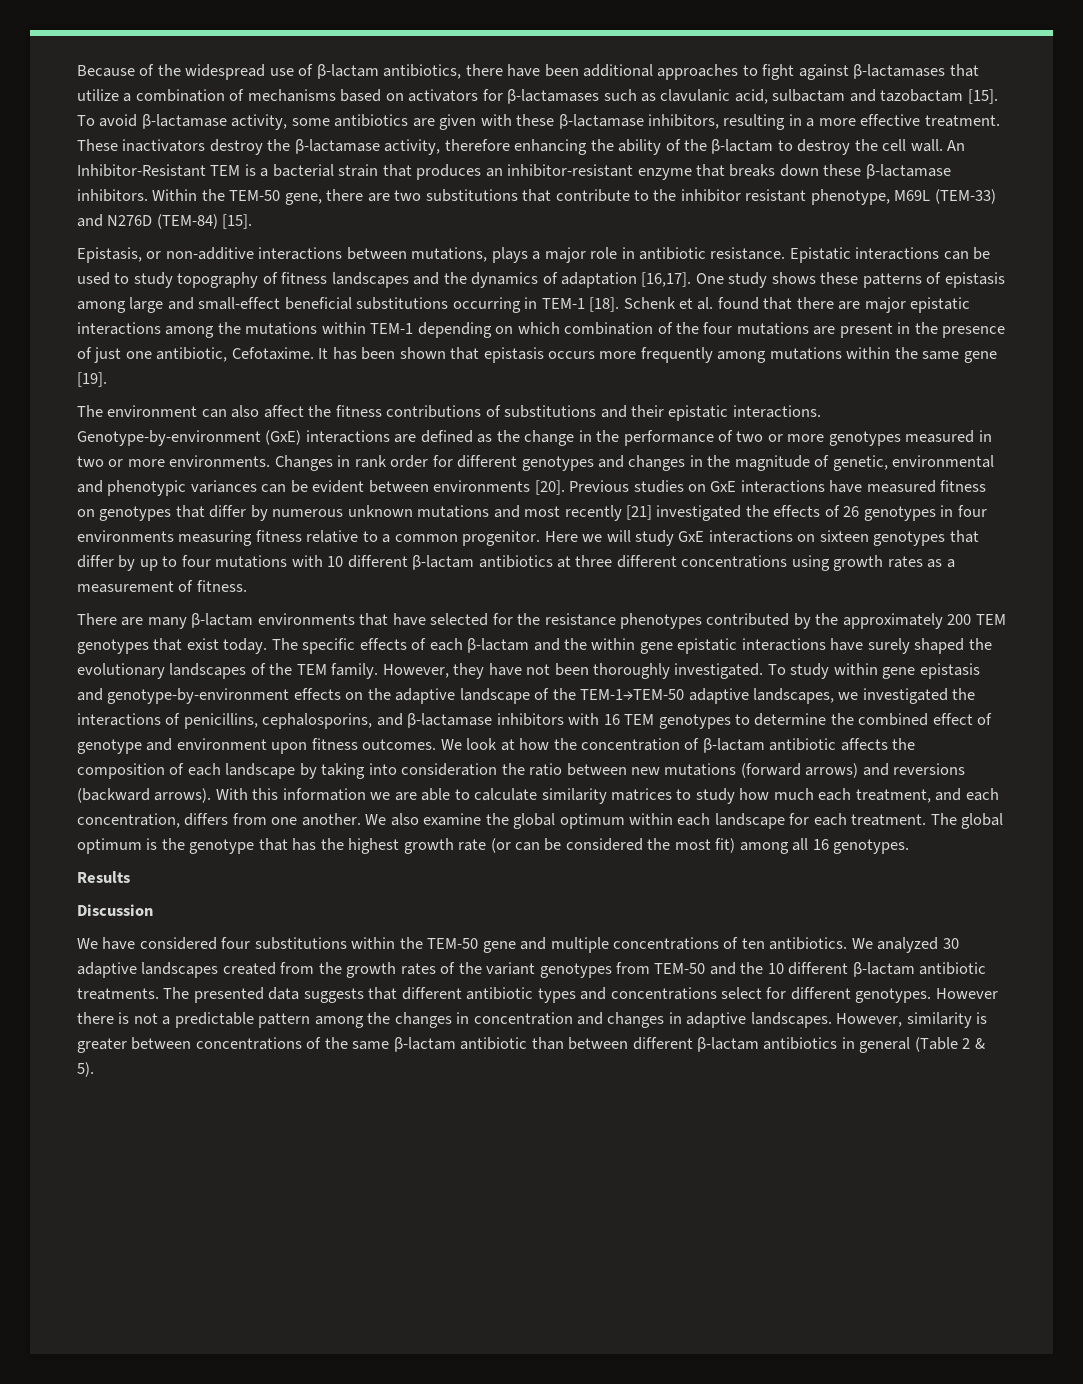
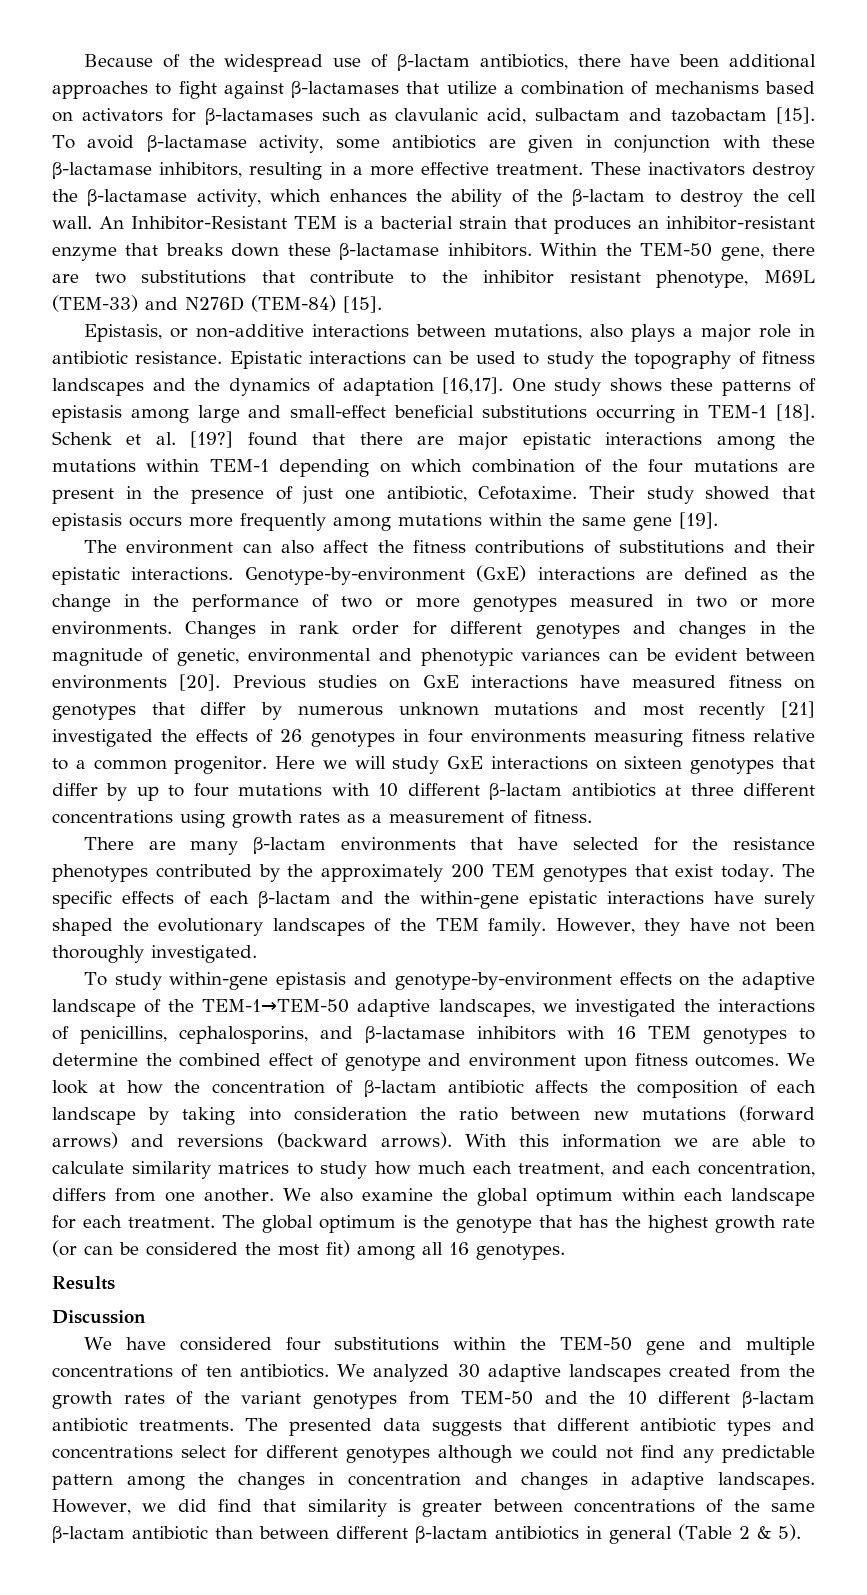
- To avoid β-lactamase activity, some antibiotics are given with these β-lactamase inhibitors, resulting in a more effective treatment.
+ To avoid β-lactamase activity, some antibiotics are given in conjunction with these β-lactamase inhibitors, resulting in a more effective treatment.
- These inactivators destroy the β-lactamase activity, therefore enhancing the ability of the β-lactam to destroy the cell wall.
+ These inactivators destroy the β-lactamase activity, which enhances the ability of the β-lactam to destroy the cell wall.
- Epistasis, or non-additive interactions between mutations, plays a major role in antibiotic resistance.
+ Epistasis, or non-additive interactions between mutations, also plays a major role in antibiotic resistance.
- Epistatic interactions can be used to study topography of fitness landscapes and the dynamics of adaptation [16,17].
+ Epistatic interactions can be used to study the topography of fitness landscapes and the dynamics of adaptation [16,17].
- Schenk et al. found that there are major epistatic interactions among the mutations within TEM-1 depending on which combination of the four mutations are present in the presence of just one antibiotic, Cefotaxime.
+ Schenk et al. [19?] found that there are major epistatic interactions among the mutations within TEM-1 depending on which combination of the four mutations are present in the presence of just one antibiotic, Cefotaxime.
- It has been shown that epistasis occurs more frequently among mutations within the same gene [19].
+ Their study showed that epistasis occurs more frequently among mutations within the same gene [19].
- The specific effects of each β-lactam and the within gene epistatic interactions have surely shaped the evolutionary landscapes of the TEM family.
+ The specific effects of each β-lactam and the within-gene epistatic interactions have surely shaped the evolutionary landscapes of the TEM family.
- However, they have not been thoroughly investigated. To study within gene epistasis and genotype-by-environment effects on the adaptive landscape of the TEM-1→TEM-50 adaptive landscapes, we investigated the interactions of penicillins, cephalosporins, and β-lactamase inhibitors with 16 TEM genotypes to determine the combined effect of genotype and environment upon fitness outcomes.
+ However, they have not been thoroughly investigated.
+ To study within-gene epistasis and genotype-by-environment effects on the adaptive landscape of the TEM-1→TEM-50 adaptive landscapes, we investigated the interactions of penicillins, cephalosporins, and β-lactamase inhibitors with 16 TEM genotypes to determine the combined effect of genotype and environment upon fitness outcomes.
- The presented data suggests that different antibiotic types and concentrations select for different genotypes. However there is not a predictable pattern among the changes in concentration and changes in adaptive landscapes.
+ The presented data suggests that different antibiotic types and concentrations select for different genotypes although we could not find any predictable pattern among the changes in concentration and changes in adaptive landscapes.
- However, similarity is greater between concentrations of the same β-lactam antibiotic than between different β-lactam antibiotics in general (Table 2 & 5).
+ However, we did find that similarity is greater between concentrations of the same β-lactam antibiotic than between different β-lactam antibiotics in general (Table 2 & 5).

